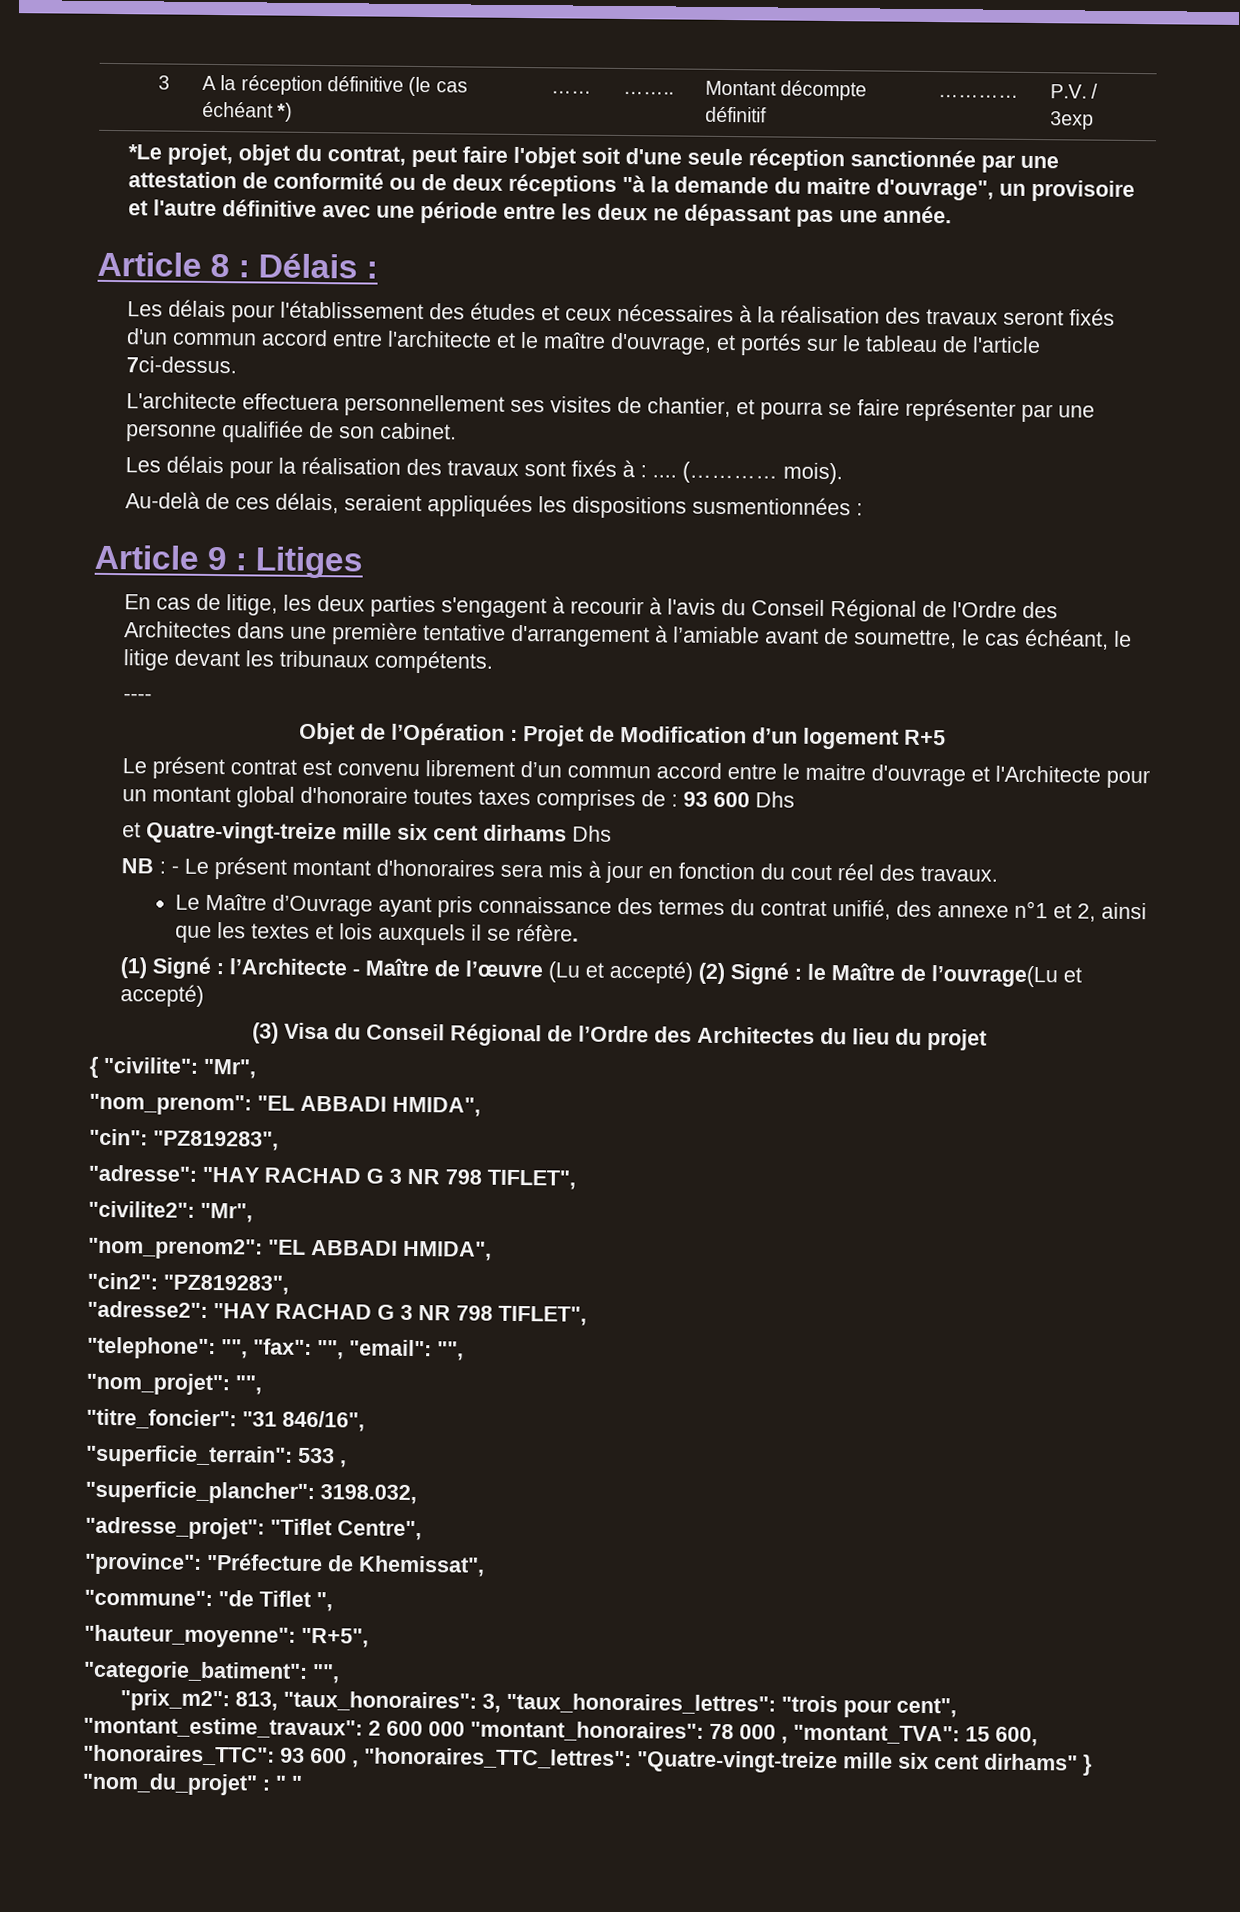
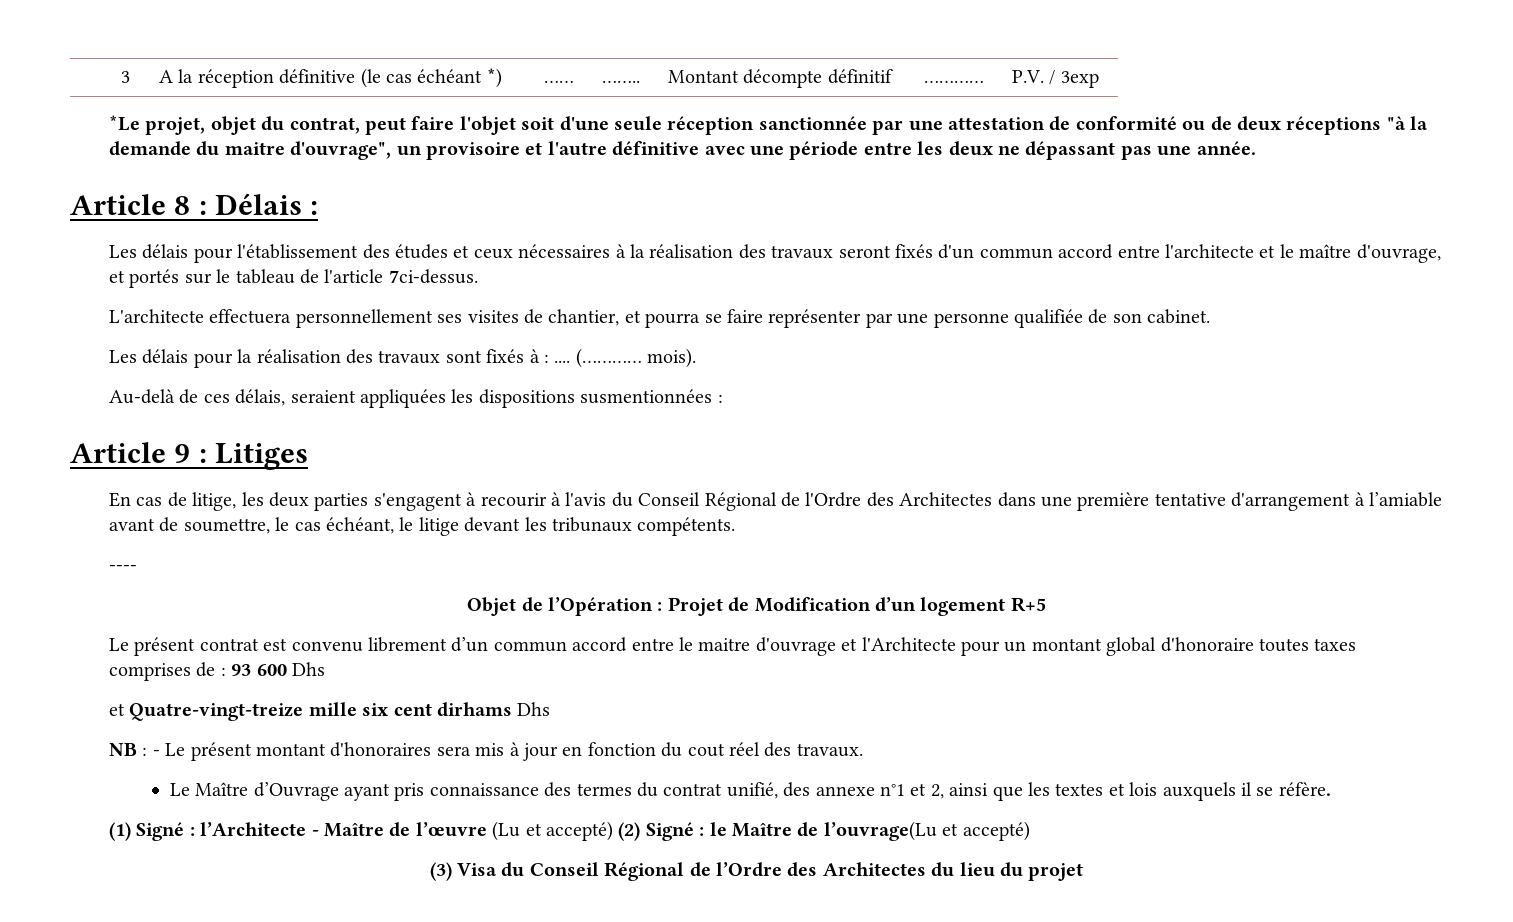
- { "civilite": "Mr",
- "nom_prenom": "EL ABBADI HMIDA",
- "cin": "PZ819283",
- "adresse": "HAY RACHAD G 3 NR 798 TIFLET",
- "civilite2": "Mr",
- "nom_prenom2": "EL ABBADI HMIDA",
- "cin2": "PZ819283",
- "adresse2": "HAY RACHAD G 3 NR 798 TIFLET",
- "telephone": "", "fax": "", "email": "",
- "nom_projet": "",
- "titre_foncier": "31 846/16",
- "superficie_terrain": 533 ,
- "superficie_plancher": 3198.032,
- "adresse_projet": "Tiflet Centre",
- "province": "Préfecture de Khemissat",
- "commune": "de Tiflet ",
- "hauteur_moyenne": "R+5",
- "categorie_batiment": "",
- "prix_m2": 813, "taux_honoraires": 3, "taux_honoraires_lettres": "trois pour cent", "montant_estime_travaux": 2 600 000 "montant_honoraires": 78 000 , "montant_TVA": 15 600, "honoraires_TTC": 93 600 , "honoraires_TTC_lettres": "Quatre-vingt-treize mille six cent dirhams" } "nom_du_projet" : " "

